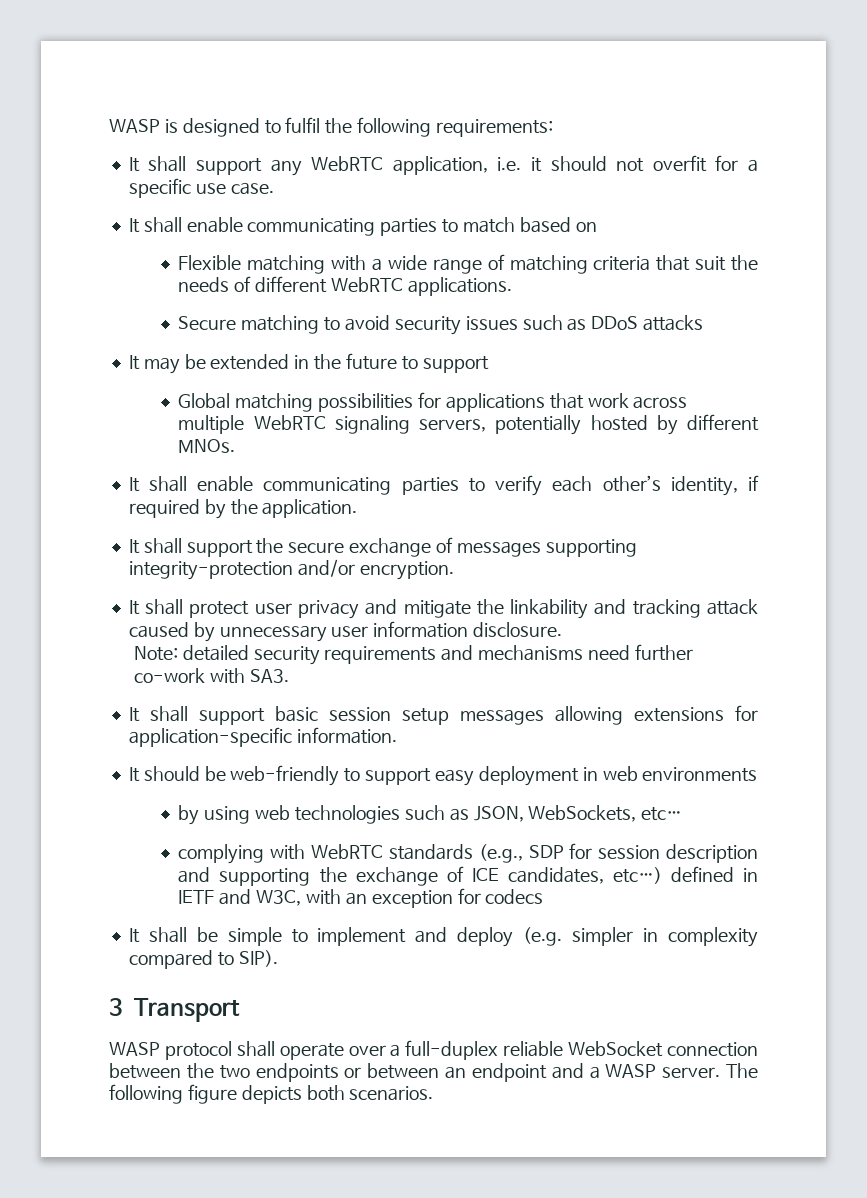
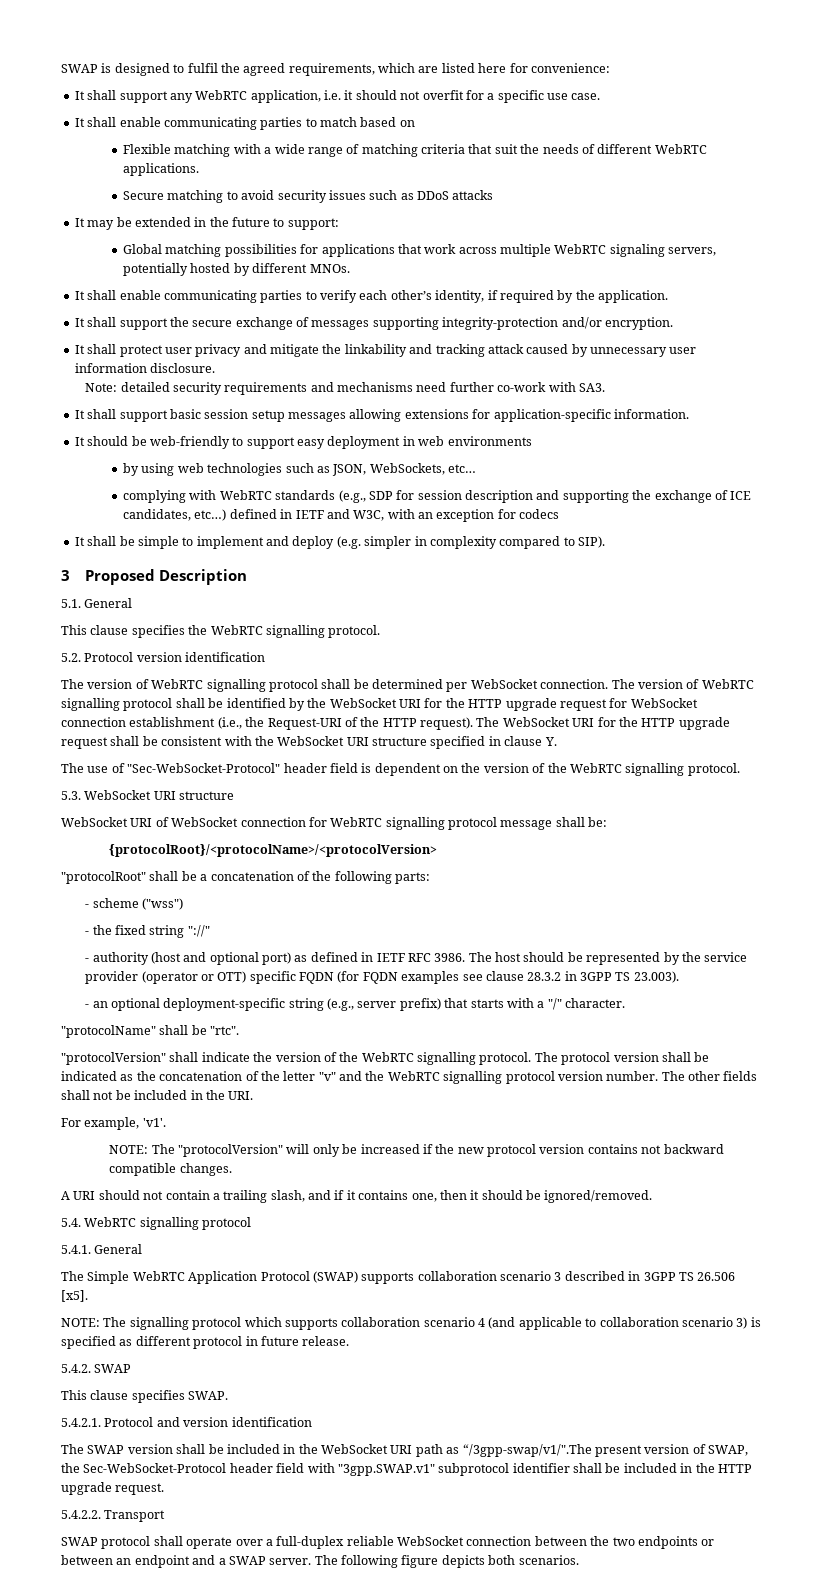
- WASP is designed to fulfil the following requirements:
+ SWAP is designed to fulfil the agreed requirements, which are listed here for convenience:
- It may be extended in the future to support
+ It may be extended in the future to support:
- 3 Transport
+ 3 Proposed Description
+ 5.1. General
+ This clause specifies the WebRTC signalling protocol.
+ 5.2. Protocol version identification
+ The version of WebRTC signalling protocol shall be determined per WebSocket connection. The version of WebRTC signalling protocol shall be identified by the WebSocket URI for the HTTP upgrade request for WebSocket connection establishment (i.e., the Request-URI of the HTTP request). The WebSocket URI for the HTTP upgrade request shall be consistent with the WebSocket URI structure specified in clause Y.
+ The use of "Sec-WebSocket-Protocol" header field is dependent on the version of the WebRTC signalling protocol.
+ 5.3. WebSocket URI structure
+ WebSocket URI of WebSocket connection for WebRTC signalling protocol message shall be:
+ {protocolRoot}/<protocolName>/<protocolVersion>
+ "protocolRoot" shall be a concatenation of the following parts:
+ - scheme ("wss")
+ - the fixed string "://"
+ - authority (host and optional port) as defined in IETF RFC 3986. The host should be represented by the service provider (operator or OTT) specific FQDN (for FQDN examples see clause 28.3.2 in 3GPP TS 23.003).
+ - an optional deployment-specific string (e.g., server prefix) that starts with a "/" character.
+ "protocolName" shall be "rtc".
+ "protocolVersion" shall indicate the version of the WebRTC signalling protocol. The protocol version shall be indicated as the concatenation of the letter "v" and the WebRTC signalling protocol version number. The other fields shall not be included in the URI.
+ For example, 'v1'.
+ NOTE: The "protocolVersion" will only be increased if the new protocol version contains not backward compatible changes.
+ A URI should not contain a trailing slash, and if it contains one, then it should be ignored/removed.
+ 5.4. WebRTC signalling protocol
+ 5.4.1. General
+ The Simple WebRTC Application Protocol (SWAP) supports collaboration scenario 3 described in 3GPP TS 26.506 [x5].
+ NOTE: The signalling protocol which supports collaboration scenario 4 (and applicable to collaboration scenario 3) is specified as different protocol in future release.
+ 5.4.2. SWAP
+ This clause specifies SWAP.
+ 5.4.2.1. Protocol and version identification
+ The SWAP version shall be included in the WebSocket URI path as “/3gpp-swap/v1/".The present version of SWAP, the Sec-WebSocket-Protocol header field with "3gpp.SWAP.v1" subprotocol identifier shall be included in the HTTP upgrade request.
+ 5.4.2.2. Transport
- WASP protocol shall operate over a full-duplex reliable WebSocket connection between the two endpoints or between an endpoint and a WASP server.
+ SWAP protocol shall operate over a full-duplex reliable WebSocket connection between the two endpoints or between an endpoint and a SWAP server.

